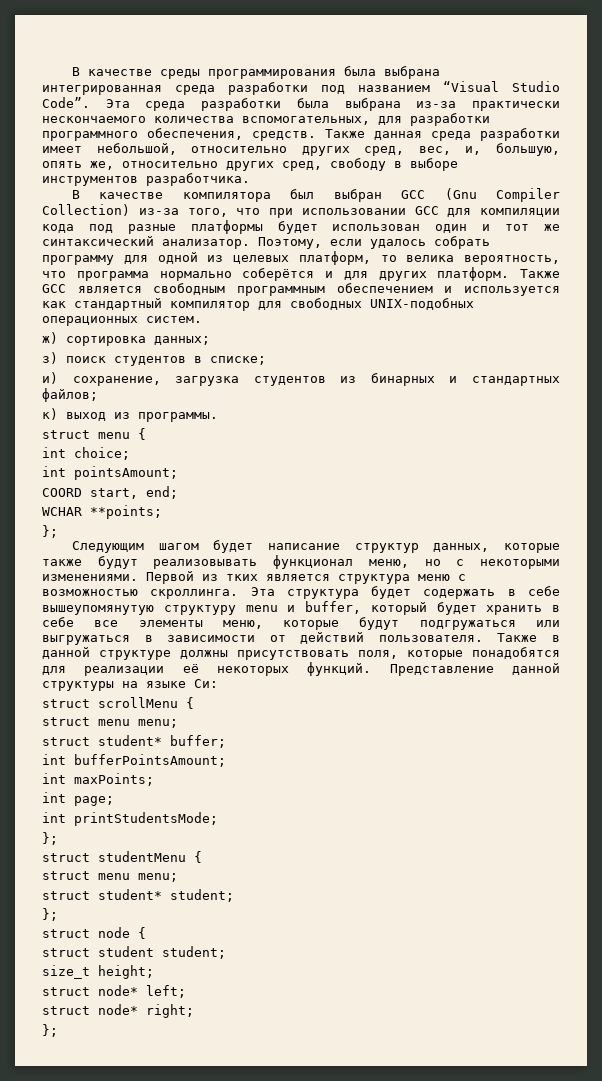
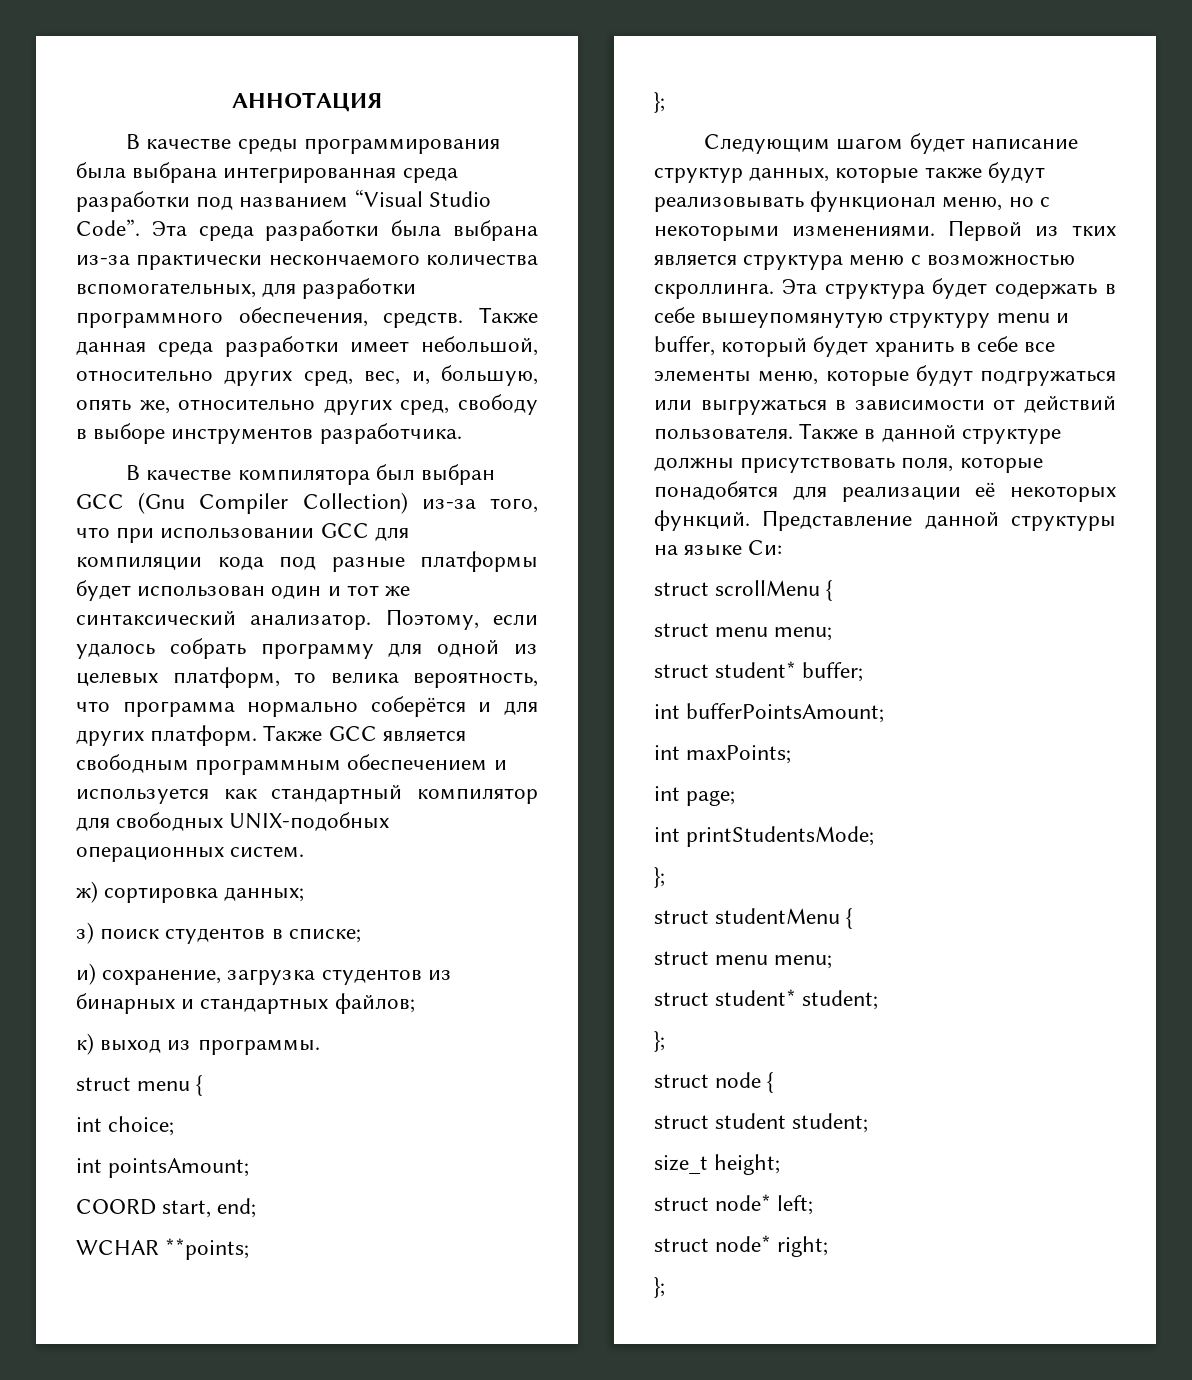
+ АННОТАЦИЯ

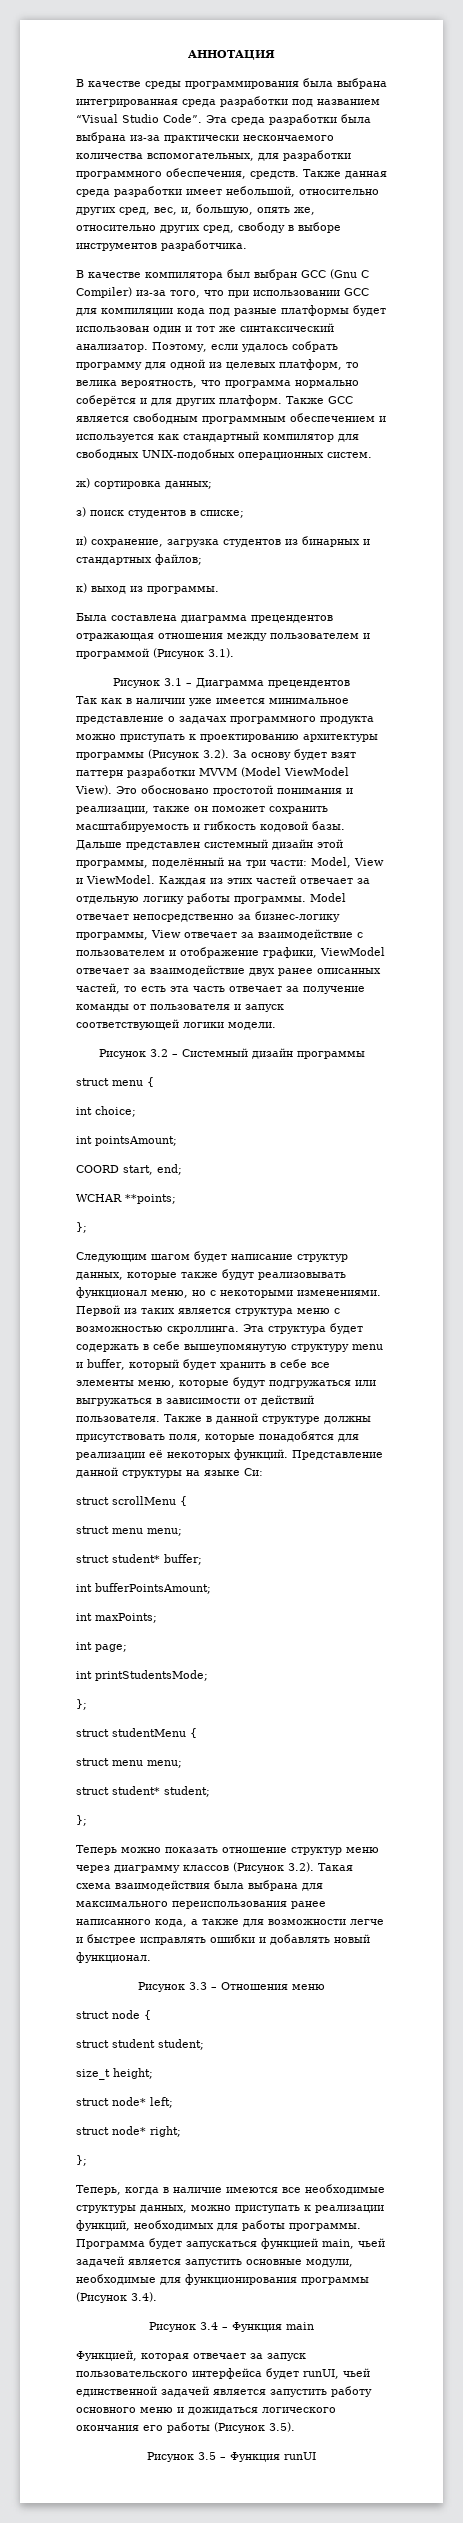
- В качестве компилятора был выбран GCC (Gnu Compiler Collection) из-за того, что при использовании GCC для компиляции кода под разные платформы будет использован один и тот же синтаксический анализатор.
+ В качестве компилятора был выбран GCC (Gnu C Compiler) из-за того, что при использовании GCC для компиляции кода под разные платформы будет использован один и тот же синтаксический анализатор.
+ Была составлена диаграмма прецендентов отражающая отношения между пользователем и программой (Рисунок 3.1).
+ Рисунок 3.1 – Диаграмма прецендентов
+ Так как в наличии уже имеется минимальное представление о задачах программного продукта можно приступать к проектированию архитектуры программы (Рисунок 3.2). За основу будет взят паттерн разработки MVVM (Model ViewModel View). Это обосновано простотой понимания и реализации, также он поможет сохранить масштабируемость и гибкость кодовой базы. Дальше представлен системный дизайн этой программы, поделённый на три части: Model, View и ViewModel. Каждая из этих частей отвечает за отдельную логику работы программы. Model отвечает непосредственно за бизнес-логику программы, View отвечает за взаимодействие с пользователем и отображение графики, ViewModel отвечает за взаимодействие двух ранее описанных частей, то есть эта часть отвечает за получение команды от пользователя и запуск соответствующей логики модели.
+ Рисунок 3.2 – Системный дизайн программы
- Первой из тких является структура меню с возможностью скроллинга.
+ Первой из таких является структура меню с возможностью скроллинга.
+ Теперь можно показать отношение структур меню через диаграмму классов (Рисунок 3.2). Такая схема взаимодействия была выбрана для максимального переиспользования ранее написанного кода, а также для возможности легче и быстрее исправлять ошибки и добавлять новый функционал.
+ Рисунок 3.3 – Отношения меню
+ Теперь, когда в наличие имеются все необходимые структуры данных, можно приступать к реализации функций, необходимых для работы программы. Программа будет запускаться функцией main, чьей задачей является запустить основные модули, необходимые для функционирования программы (Рисунок 3.4).
+ Рисунок 3.4 – Функция main
+ Функцией, которая отвечает за запуск пользовательского интерфейса будет runUI, чьей единственной задачей является запустить работу основного меню и дожидаться логического окончания его работы (Рисунок 3.5).
+ Рисунок 3.5 – Функция runUI

